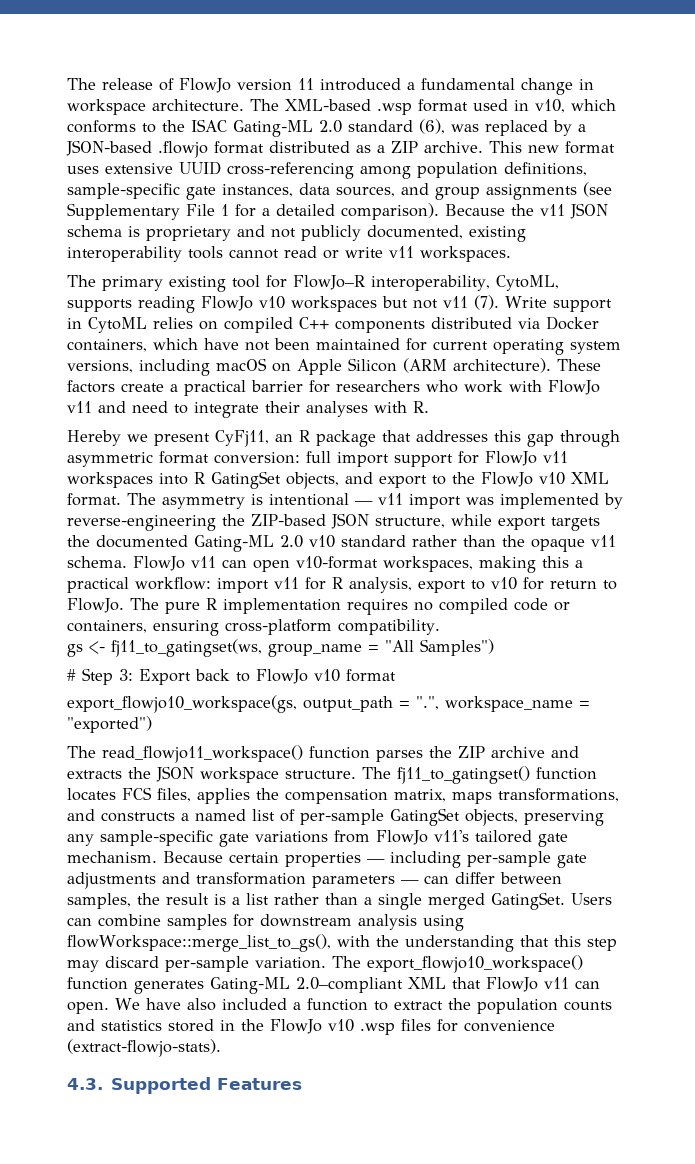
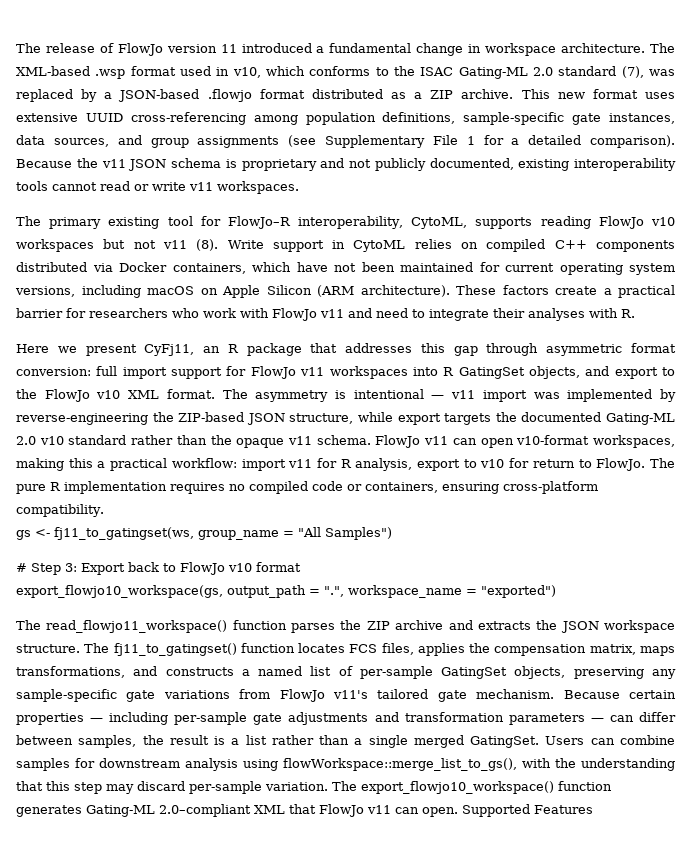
- The XML-based .wsp format used in v10, which conforms to the ISAC Gating-ML 2.0 standard (6), was replaced by a JSON-based .flowjo format distributed as a ZIP archive.
+ The XML-based .wsp format used in v10, which conforms to the ISAC Gating-ML 2.0 standard (7), was replaced by a JSON-based .flowjo format distributed as a ZIP archive.
- The primary existing tool for FlowJo–R interoperability, CytoML, supports reading FlowJo v10 workspaces but not v11 (7).
+ The primary existing tool for FlowJo–R interoperability, CytoML, supports reading FlowJo v10 workspaces but not v11 (8).
- Hereby we present CyFj11, an R package that addresses this gap through asymmetric format conversion: full import support for FlowJo v11 workspaces into R GatingSet objects, and export to the FlowJo v10 XML format.
+ Here we present CyFj11, an R package that addresses this gap through asymmetric format conversion: full import support for FlowJo v11 workspaces into R GatingSet objects, and export to the FlowJo v10 XML format.
- We have also included a function to extract the population counts and statistics stored in the FlowJo v10 .wsp files for convenience (extract-flowjo-stats).
- 4.3. Supported Features
+ Supported Features

